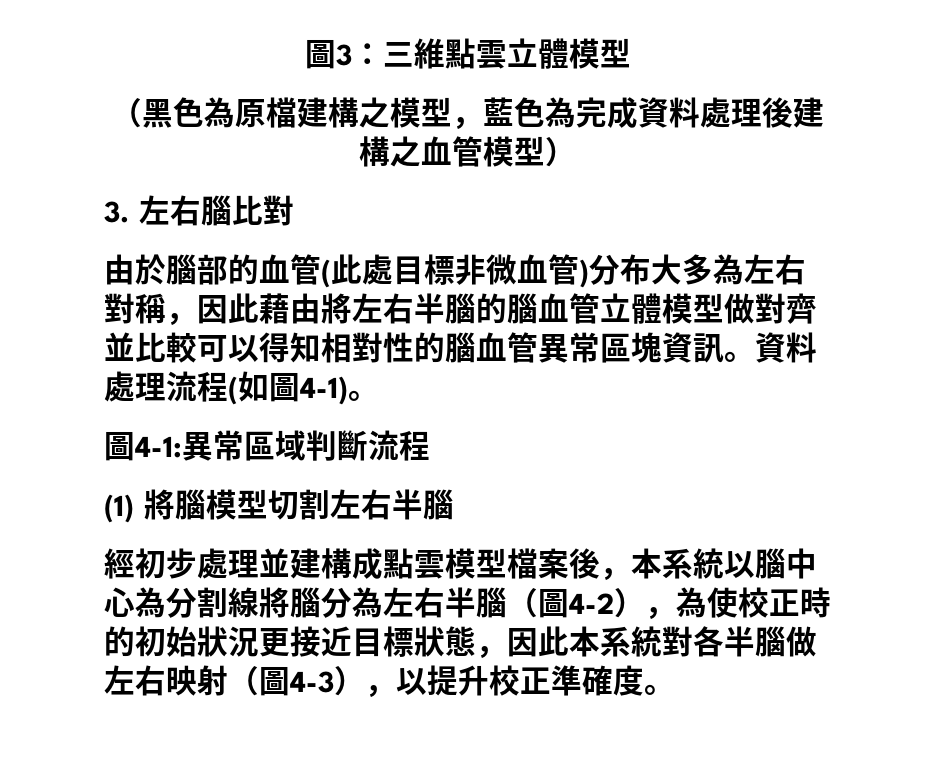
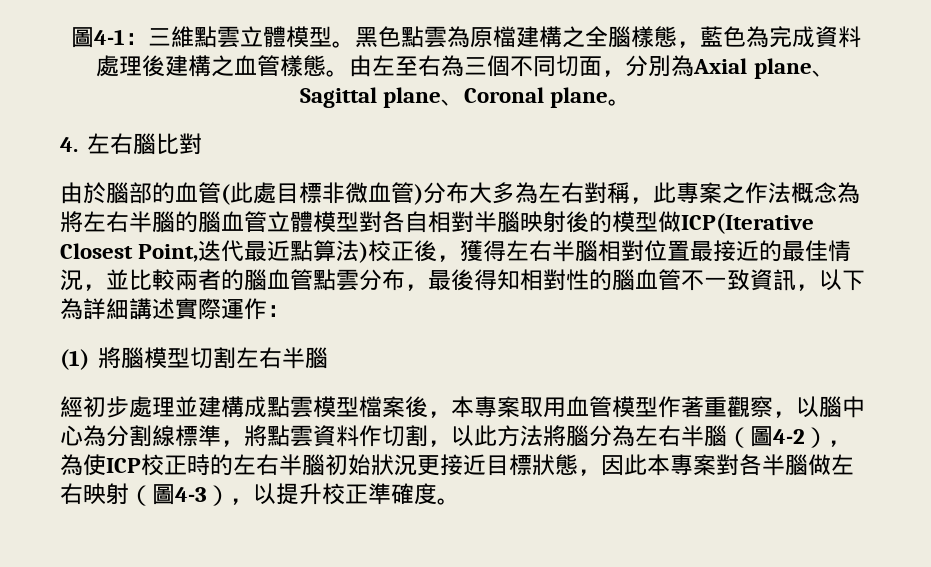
- 圖3：三維點雲立體模型
- （黑色為原檔建構之模型，藍色為完成資料處理後建構之血管模型）
- 3.左右腦比對
+ 圖4-1：三維點雲立體模型。黑色點雲為原檔建構之全腦樣態，藍色為完成資料處理後建構之血管樣態。由左至右為三個不同切面，分別為Axial plane、Sagittal plane、Coronal plane。
+ 4.左右腦比對
- 由於腦部的血管(此處目標非微血管)分布大多為左右對稱，因此藉由將左右半腦的腦血管立體模型做對齊並比較可以得知相對性的腦血管異常區塊資訊。資料處理流程(如圖4-1)。
- 圖4-1:異常區域判斷流程
+ 由於腦部的血管(此處目標非微血管)分布大多為左右對稱，此專案之作法概念為將左右半腦的腦血管立體模型對各自相對半腦映射後的模型做ICP(Iterative Closest Point,迭代最近點算法)校正後，獲得左右半腦相對位置最接近的最佳情況，並比較兩者的腦血管點雲分布，最後得知相對性的腦血管不一致資訊，以下為詳細講述實際運作：
- 經初步處理並建構成點雲模型檔案後，本系統以腦中心為分割線將腦分為左右半腦（圖4-2），為使校正時的初始狀況更接近目標狀態，因此本系統對各半腦做左右映射（圖4-3），以提升校正準確度。
+ 經初步處理並建構成點雲模型檔案後，本專案取用血管模型作著重觀察，以腦中心為分割線標準，將點雲資料作切割，以此方法將腦分為左右半腦（圖4-2），為使ICP校正時的左右半腦初始狀況更接近目標狀態，因此本專案對各半腦做左右映射（圖4-3），以提升校正準確度。

